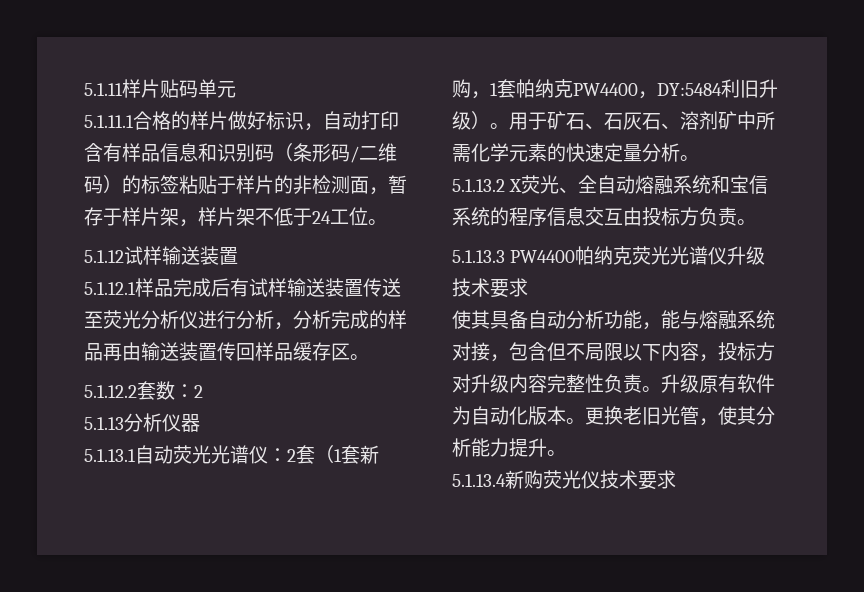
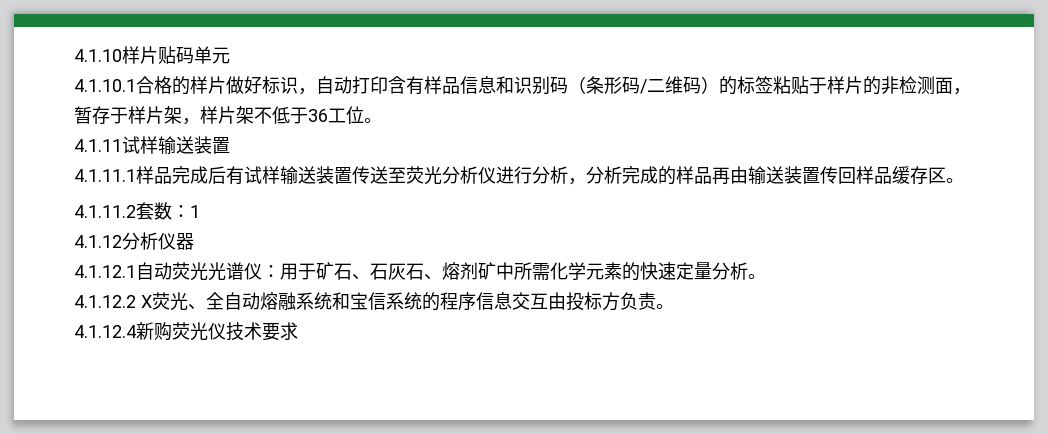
- 5.1.11样片贴码单元
+ 4.1.10样片贴码单元
- 5.1.11.1合格的样片做好标识，自动打印含有样品信息和识别码（条形码/二维码）的标签粘贴于样片的非检测面，暂存于样片架，样片架不低于24工位。
+ 4.1.10.1合格的样片做好标识，自动打印含有样品信息和识别码（条形码/二维码）的标签粘贴于样片的非检测面，暂存于样片架，样片架不低于36工位。
- 5.1.12试样输送装置
+ 4.1.11试样输送装置
- 5.1.12.1样品完成后有试样输送装置传送至荧光分析仪进行分析，分析完成的样品再由输送装置传回样品缓存区。
+ 4.1.11.1样品完成后有试样输送装置传送至荧光分析仪进行分析，分析完成的样品再由输送装置传回样品缓存区。
- 5.1.12.2套数：2
- 5.1.13分析仪器
+ 4.1.11.2套数：1
+ 4.1.12分析仪器
- 5.1.13.1自动荧光光谱仪：2套（1套新购，1套帕纳克PW4400，DY:5484利旧升级）。用于矿石、石灰石、溶剂矿中所需化学元素的快速定量分析。
+ 4.1.12.1自动荧光光谱仪：用于矿石、石灰石、熔剂矿中所需化学元素的快速定量分析。
- 5.1.13.2 X荧光、全自动熔融系统和宝信系统的程序信息交互由投标方负责。
+ 4.1.12.2 X荧光、全自动熔融系统和宝信系统的程序信息交互由投标方负责。
- 5.1.13.3 PW4400帕纳克荧光光谱仪升级技术要求
- 使其具备自动分析功能，能与熔融系统对接，包含但不局限以下内容，投标方对升级内容完整性负责。升级原有软件为自动化版本。更换老旧光管，使其分析能力提升。
- 5.1.13.4新购荧光仪技术要求
+ 4.1.12.4新购荧光仪技术要求

